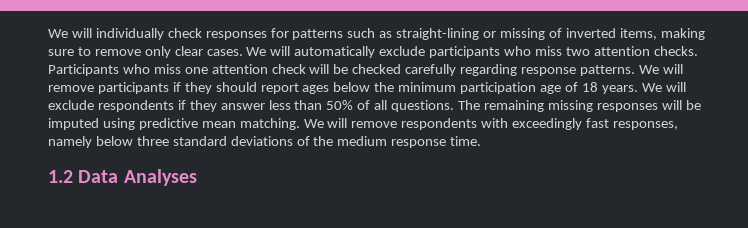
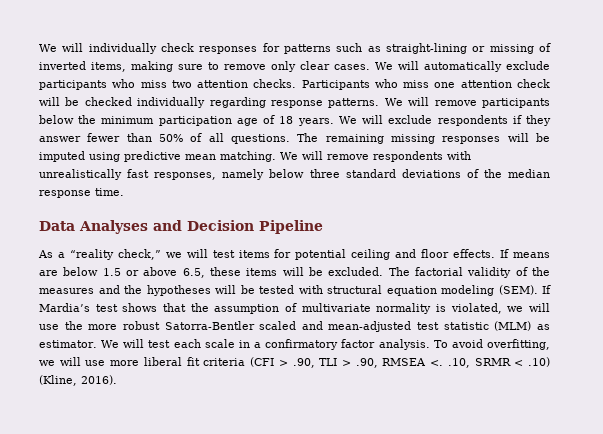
- Participants who miss one attention check will be checked carefully regarding response patterns.
+ Participants who miss one attention check will be checked individually regarding response patterns.
- We will remove participants if they should report ages below the minimum participation age of 18 years.
+ We will remove participants below the minimum participation age of 18 years.
- We will exclude respondents if they answer less than 50% of all questions.
+ We will exclude respondents if they answer fewer than 50% of all questions.
- We will remove respondents with exceedingly fast responses, namely below three standard deviations of the medium response time.
+ We will remove respondents with unrealistically fast responses, namely below three standard deviations of the median response time.
- 1.2 Data Analyses
+ Data Analyses and Decision Pipeline
+ As a “reality check,” we will test items for potential ceiling and floor effects. If means are below 1.5 or above 6.5, these items will be excluded. The factorial validity of the measures and the hypotheses will be tested with structural equation modeling (SEM). If Mardia’s test shows that the assumption of multivariate normality is violated, we will use the more robust Satorra-Bentler scaled and mean-adjusted test statistic (MLM) as estimator. We will test each scale in a confirmatory factor analysis. To avoid overfitting, we will use more liberal fit criteria (CFI > .90, TLI > .90, RMSEA <. .10, SRMR < .10) (Kline, 2016).

